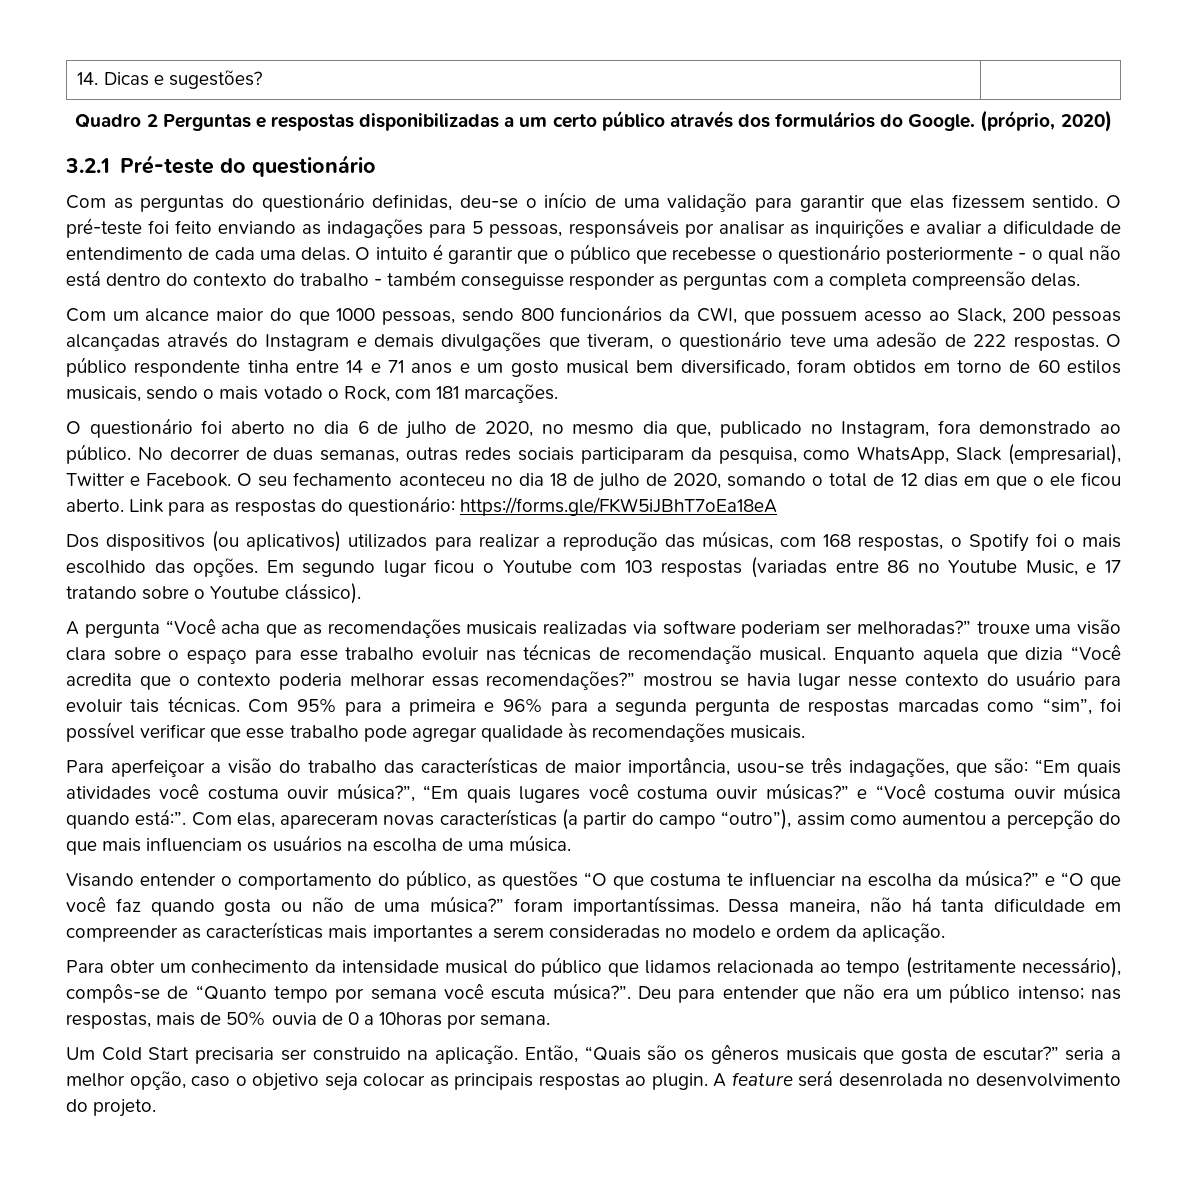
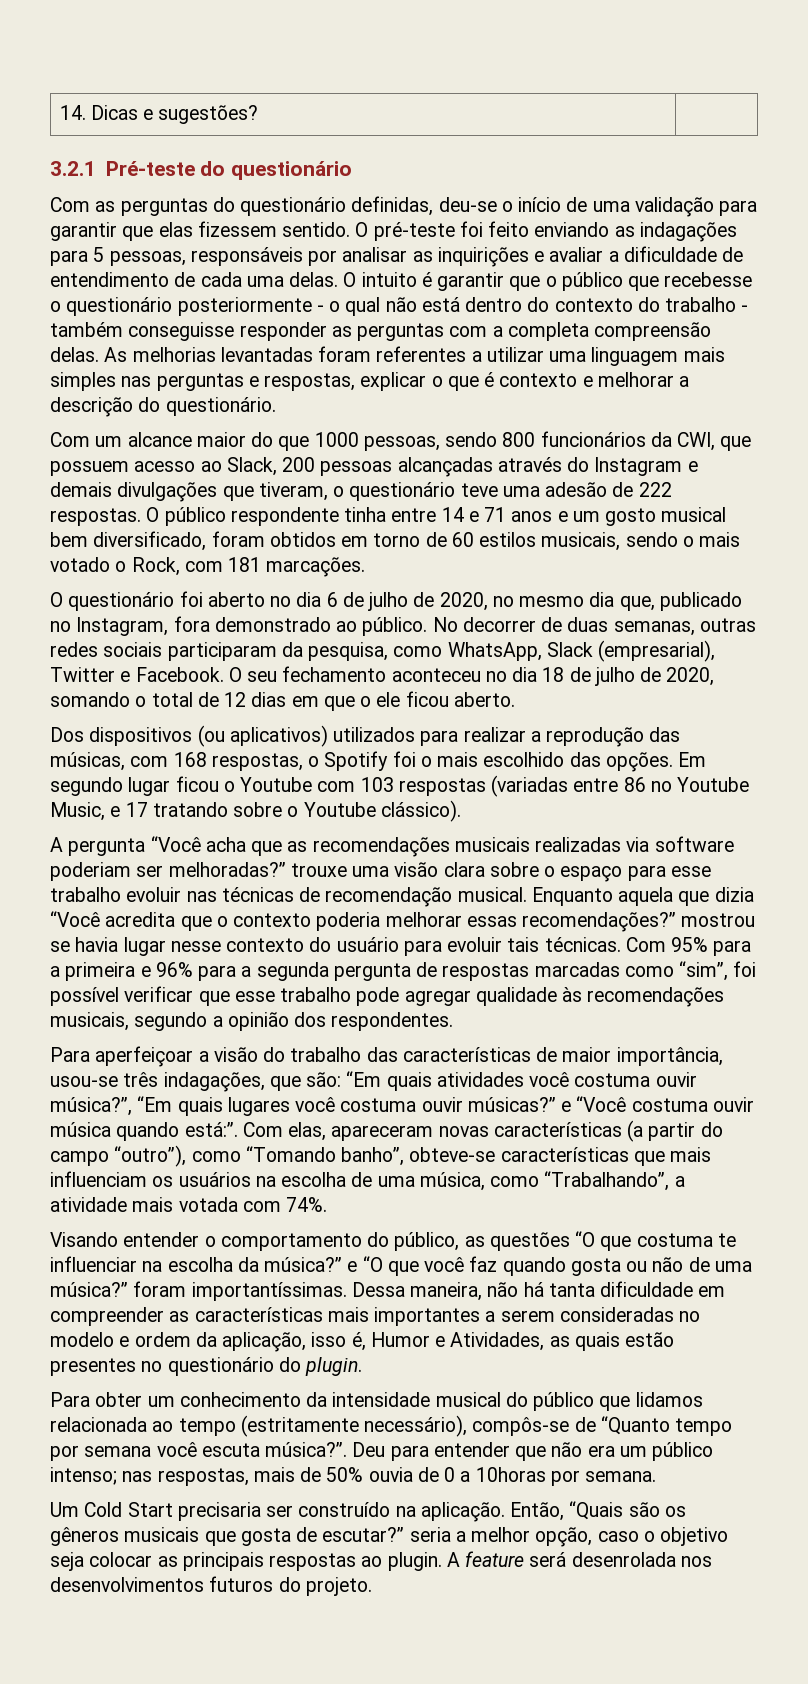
- Quadro 2 Perguntas e respostas disponibilizadas a um certo público através dos formulários do Google. (próprio, 2020)
+ As melhorias levantadas foram referentes a utilizar uma linguagem mais simples nas perguntas e respostas, explicar o que é contexto e melhorar a descrição do questionário.
- Link para as respostas do questionário: https://forms.gle/FKW5iJBhT7oEa18eA
- Com 95% para a primeira e 96% para a segunda pergunta de respostas marcadas como “sim”, foi possível verificar que esse trabalho pode agregar qualidade às recomendações musicais.
+ Com 95% para a primeira e 96% para a segunda pergunta de respostas marcadas como “sim”, foi possível verificar que esse trabalho pode agregar qualidade às recomendações musicais, segundo a opinião dos respondentes.
- Com elas, apareceram novas características (a partir do campo “outro”), assim como aumentou a percepção do que mais influenciam os usuários na escolha de uma música.
+ Com elas, apareceram novas características (a partir do campo “outro”), como “Tomando banho”, obteve-se características que mais influenciam os usuários na escolha de uma música, como “Trabalhando”, a atividade mais votada com 74%.
- Dessa maneira, não há tanta dificuldade em compreender as características mais importantes a serem consideradas no modelo e ordem da aplicação.
+ Dessa maneira, não há tanta dificuldade em compreender as características mais importantes a serem consideradas no modelo e ordem da aplicação, isso é, Humor e Atividades, as quais estão presentes no questionário do plugin.
- Um Cold Start precisaria ser construido na aplicação.
+ Um Cold Start precisaria ser construído na aplicação.
- A feature será desenrolada no desenvolvimento do projeto.
+ A feature será desenrolada nos desenvolvimentos futuros do projeto.

